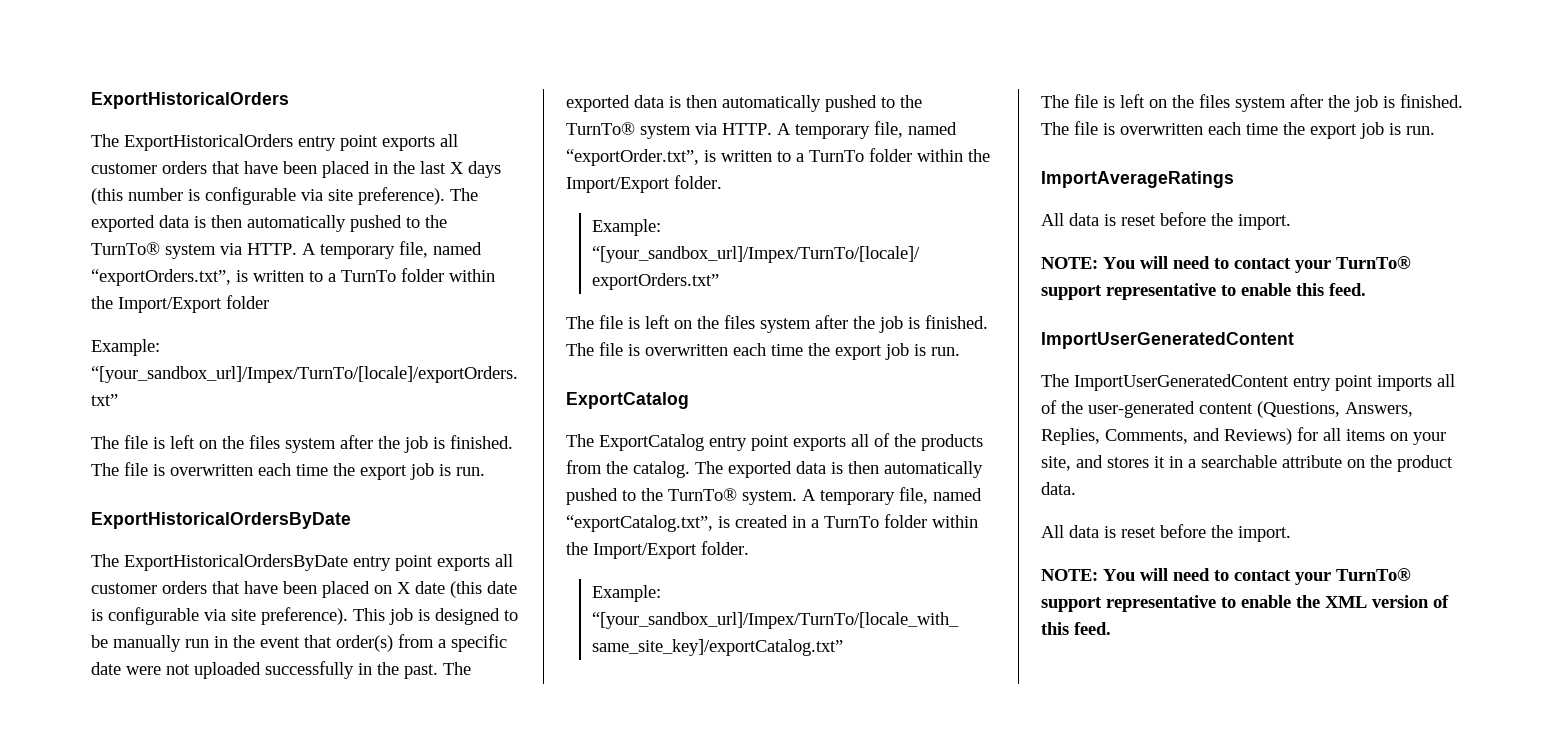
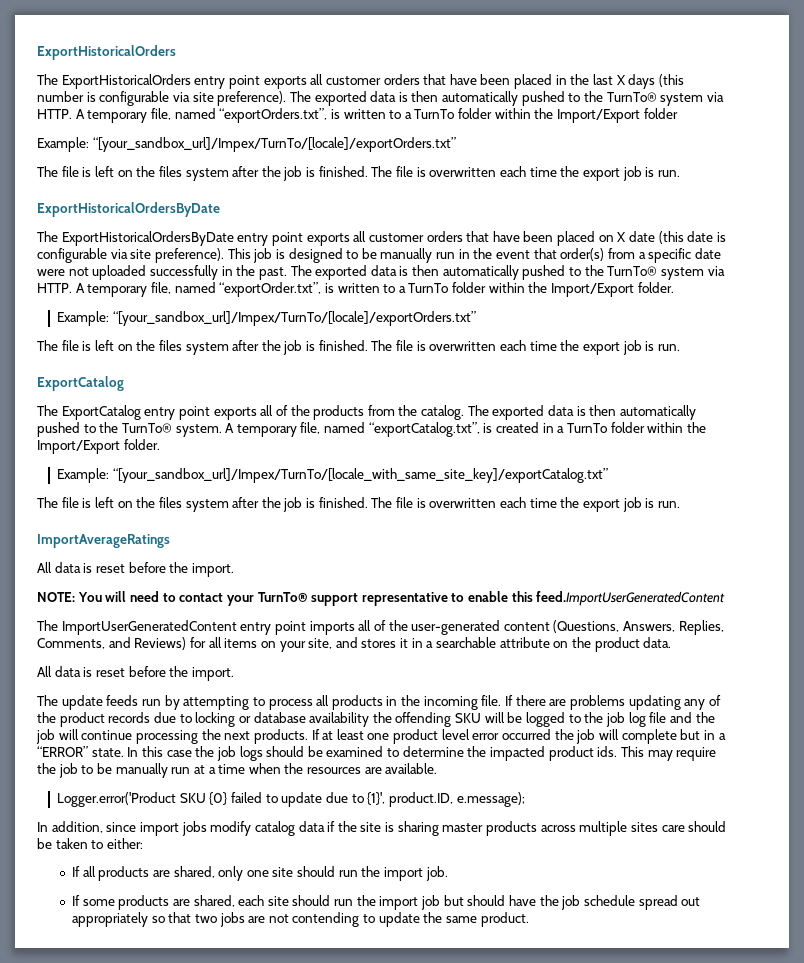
- NOTE: You will need to contact your TurnTo® support representative to enable this feed.
- ImportUserGeneratedContent
+ NOTE: You will need to contact your TurnTo® support representative to enable this feed.ImportUserGeneratedContent
- NOTE: You will need to contact your TurnTo® support representative to enable the XML version of this feed.
+ The update feeds run by attempting to process all products in the incoming file. If there are problems updating any of the product records due to locking or database availability the offending SKU will be logged to the job log file and the job will continue processing the next products. If at least one product level error occurred the job will complete but in a “ERROR” state. In this case the job logs should be examined to determine the impacted product ids. This may require the job to be manually run at a time when the resources are available.
+ Logger.error('Product SKU {0} failed to update due to {1}', product.ID, e.message);
+ In addition, since import jobs modify catalog data if the site is sharing master products across multiple sites care should be taken to either:
+ If all products are shared, only one site should run the import job.
+ If some products are shared, each site should run the import job but should have the job schedule spread out appropriately so that two jobs are not contending to update the same product.

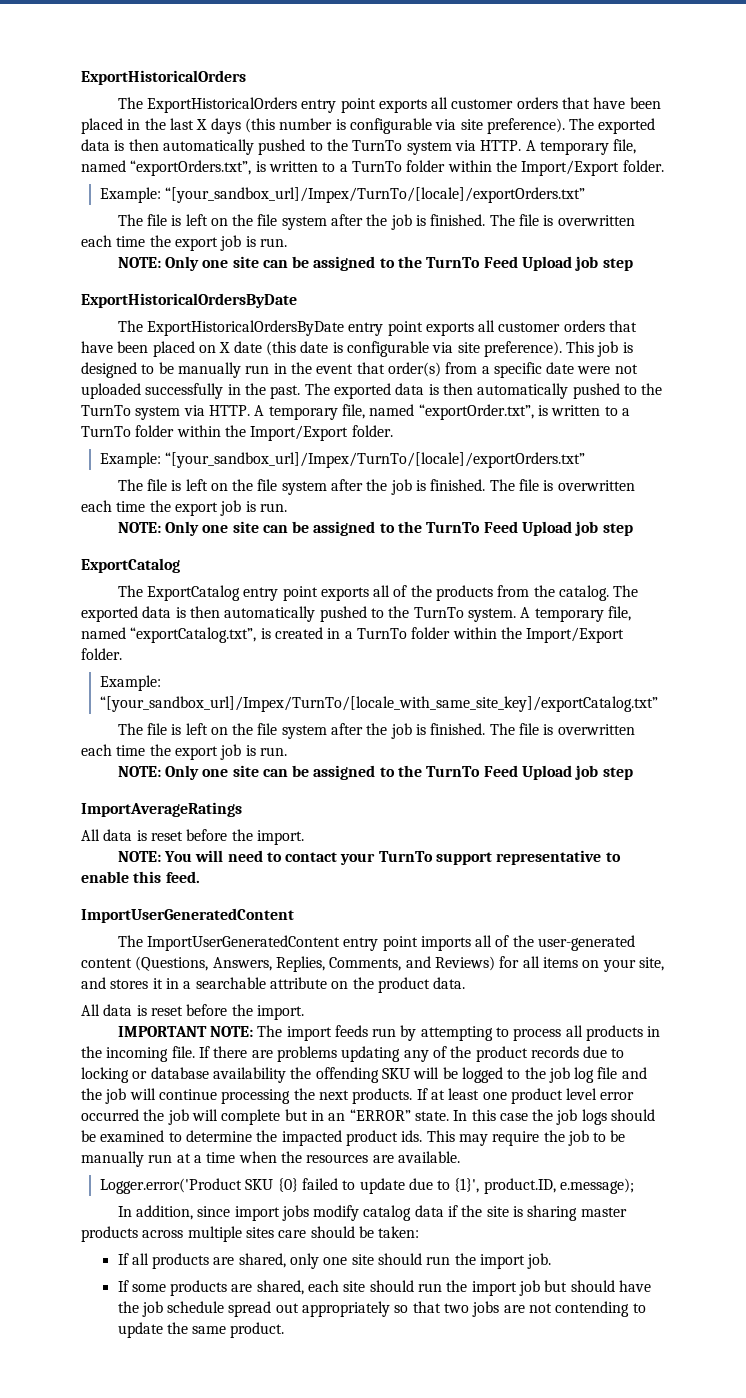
- The ExportHistoricalOrders entry point exports all customer orders that have been placed in the last X days (this number is configurable via site preference). The exported data is then automatically pushed to the TurnTo® system via HTTP.
+ The ExportHistoricalOrders entry point exports all customer orders that have been placed in the last X days (this number is configurable via site preference). The exported data is then automatically pushed to the TurnTo system via HTTP.
- A temporary file, named “exportOrders.txt”, is written to a TurnTo folder within the Import/Export folder
+ A temporary file, named “exportOrders.txt”, is written to a TurnTo folder within the Import/Export folder.
  Example: “[your_sandbox_url]/Impex/TurnTo/[locale]/exportOrders.txt”
- The file is left on the files system after the job is finished. The file is overwritten each time the export job is run.
+ The file is left on the file system after the job is finished. The file is overwritten each time the export job is run.
+ NOTE: Only one site can be assigned to the TurnTo Feed Upload job step
- This job is designed to be manually run in the event that order(s) from a specific date were not uploaded successfully in the past. The exported data is then automatically pushed to the TurnTo® system via HTTP.
+ This job is designed to be manually run in the event that order(s) from a specific date were not uploaded successfully in the past. The exported data is then automatically pushed to the TurnTo system via HTTP.
  A temporary file, named “exportOrder.txt”, is written to a TurnTo folder within the Import/Export folder.
  Example: “[your_sandbox_url]/Impex/TurnTo/[locale]/exportOrders.txt”
- The file is left on the files system after the job is finished. The file is overwritten each time the export job is run.
+ The file is left on the file system after the job is finished. The file is overwritten each time the export job is run.
+ NOTE: Only one site can be assigned to the TurnTo Feed Upload job step
- The exported data is then automatically pushed to the TurnTo® system.
+ The exported data is then automatically pushed to the TurnTo system.
  Example: “[your_sandbox_url]/Impex/TurnTo/[locale_with_same_site_key]/exportCatalog.txt”
- The file is left on the files system after the job is finished. The file is overwritten each time the export job is run.
+ The file is left on the file system after the job is finished. The file is overwritten each time the export job is run.
+ NOTE: Only one site can be assigned to the TurnTo Feed Upload job step
- NOTE: You will need to contact your TurnTo® support representative to enable this feed.ImportUserGeneratedContent
+ NOTE: You will need to contact your TurnTo support representative to enable this feed.
+ ImportUserGeneratedContent
- The update feeds run by attempting to process all products in the incoming file.
+ IMPORTANT NOTE: The import feeds run by attempting to process all products in the incoming file.
- If at least one product level error occurred the job will complete but in a “ERROR” state.
+ If at least one product level error occurred the job will complete but in an “ERROR” state.
- In addition, since import jobs modify catalog data if the site is sharing master products across multiple sites care should be taken to either:
+ In addition, since import jobs modify catalog data if the site is sharing master products across multiple sites care should be taken:

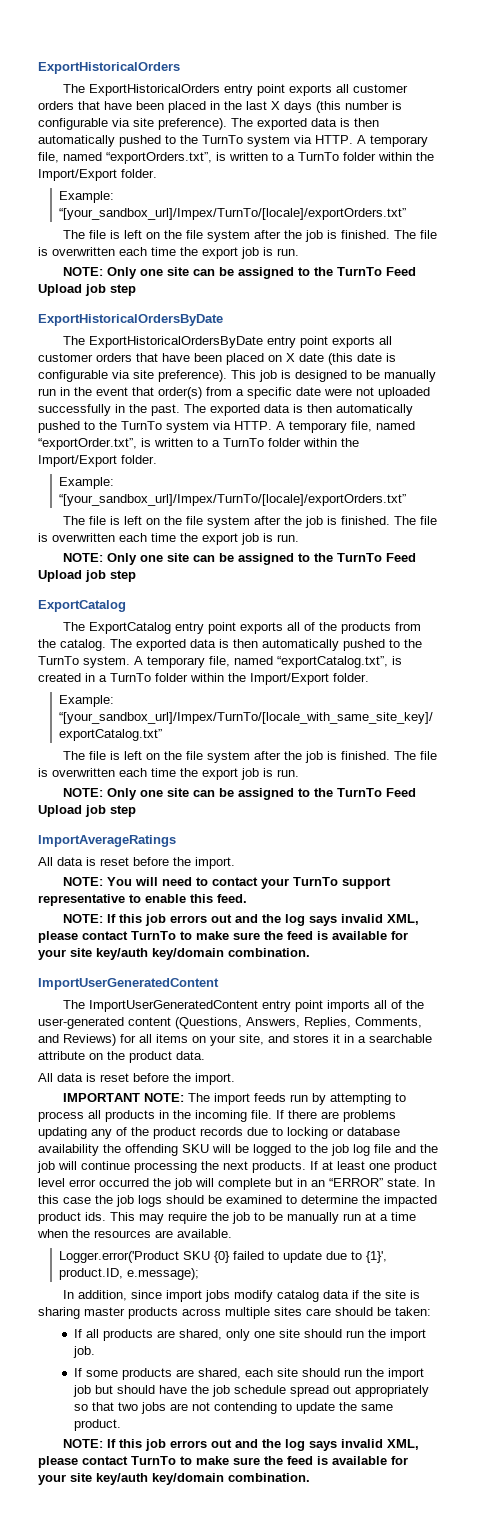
  NOTE: You will need to contact your TurnTo support representative to enable this feed.
+ NOTE: If this job errors out and the log says invalid XML, please contact TurnTo to make sure the feed is available for your site key/auth key/domain combination.
  If some products are shared, each site should run the import job but should have the job schedule spread out appropriately so that two jobs are not contending to update the same product.
+ NOTE: If this job errors out and the log says invalid XML, please contact TurnTo to make sure the feed is available for your site key/auth key/domain combination.

